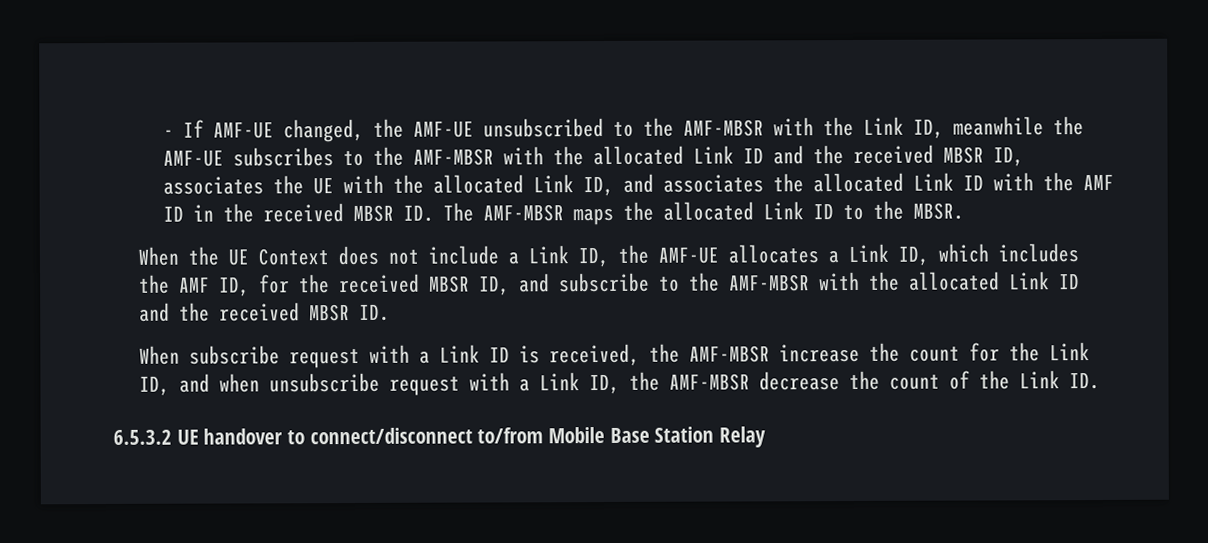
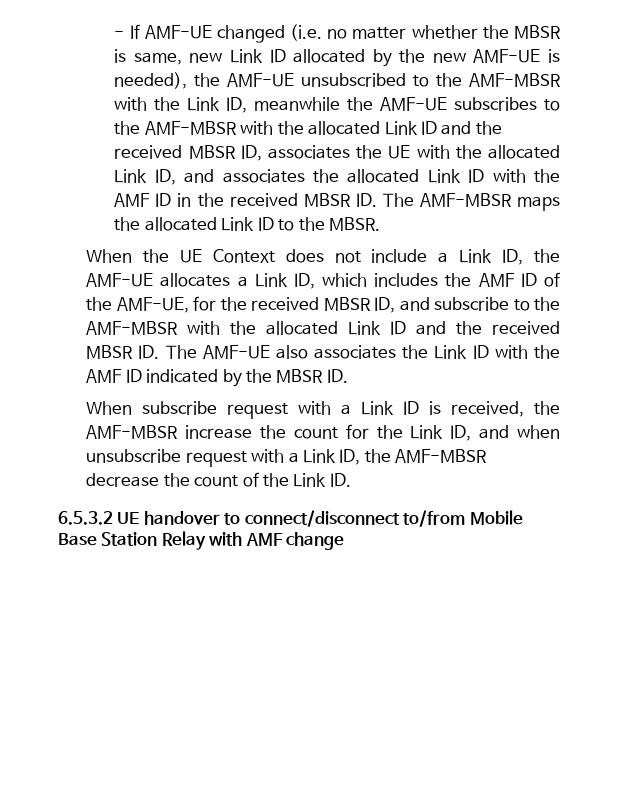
- - If AMF-UE changed, the AMF-UE unsubscribed to the AMF-MBSR with the Link ID, meanwhile the AMF-UE subscribes to the AMF-MBSR with the allocated Link ID and the received MBSR ID, associates the UE with the allocated Link ID, and associates the allocated Link ID with the AMF ID in the received MBSR ID. The AMF-MBSR maps the allocated Link ID to the MBSR.
+ - If AMF-UE changed (i.e. no matter whether the MBSR is same, new Link ID allocated by the new AMF-UE is needed), the AMF-UE unsubscribed to the AMF-MBSR with the Link ID, meanwhile the AMF-UE subscribes to the AMF-MBSR with the allocated Link ID and the received MBSR ID, associates the UE with the allocated Link ID, and associates the allocated Link ID with the AMF ID in the received MBSR ID. The AMF-MBSR maps the allocated Link ID to the MBSR.
- When the UE Context does not include a Link ID, the AMF-UE allocates a Link ID, which includes the AMF ID, for the received MBSR ID, and subscribe to the AMF-MBSR with the allocated Link ID and the received MBSR ID.
+ When the UE Context does not include a Link ID, the AMF-UE allocates a Link ID, which includes the AMF ID of the AMF-UE, for the received MBSR ID, and subscribe to the AMF-MBSR with the allocated Link ID and the received MBSR ID. The AMF-UE also associates the Link ID with the AMF ID indicated by the MBSR ID.
- 6.5.3.2 UE handover to connect/disconnect to/from Mobile Base Station Relay
+ 6.5.3.2 UE handover to connect/disconnect to/from Mobile Base Station Relay with AMF change

